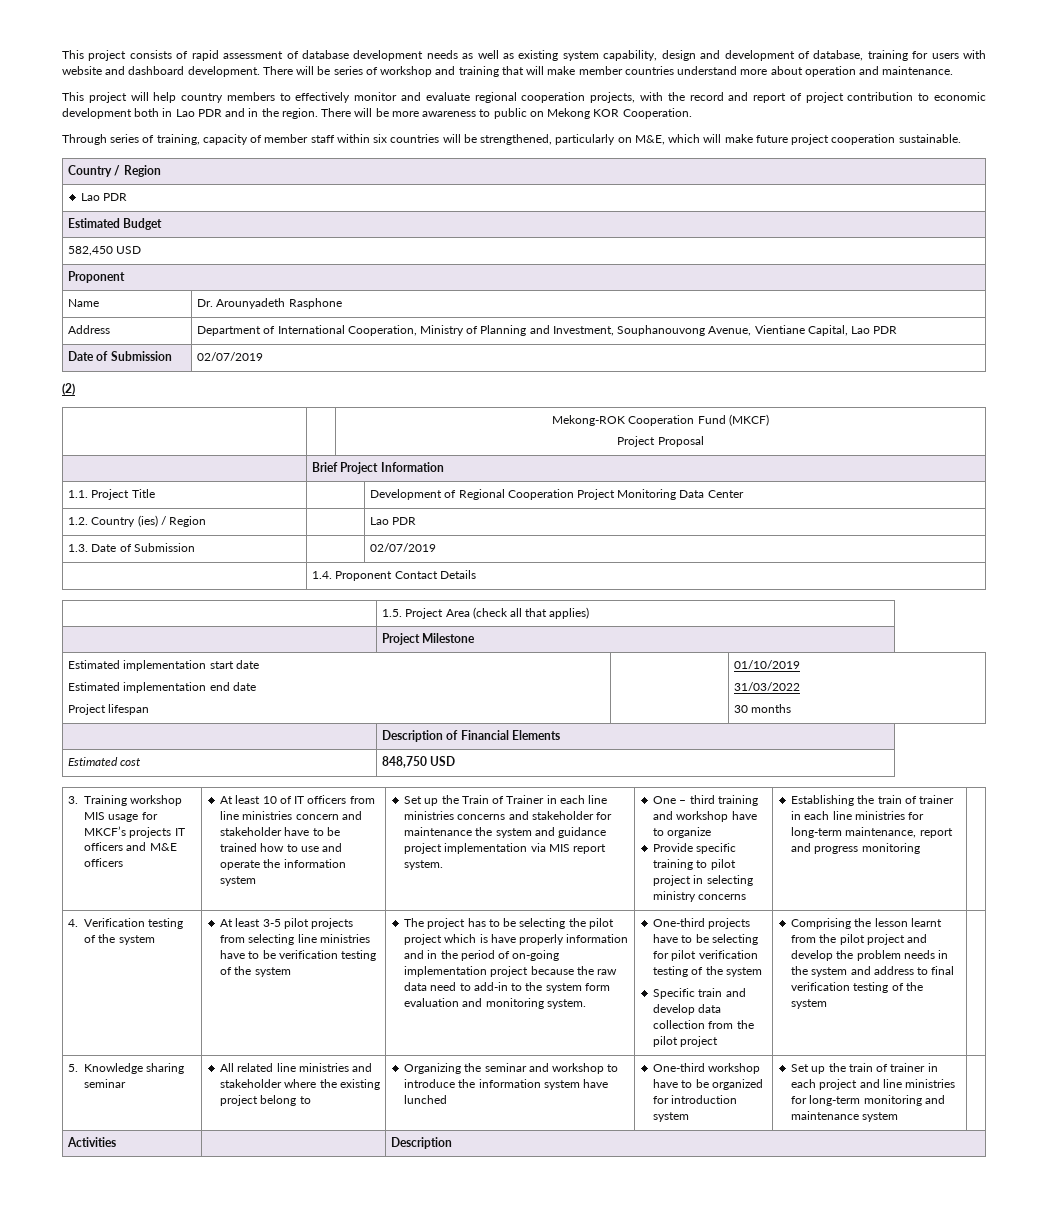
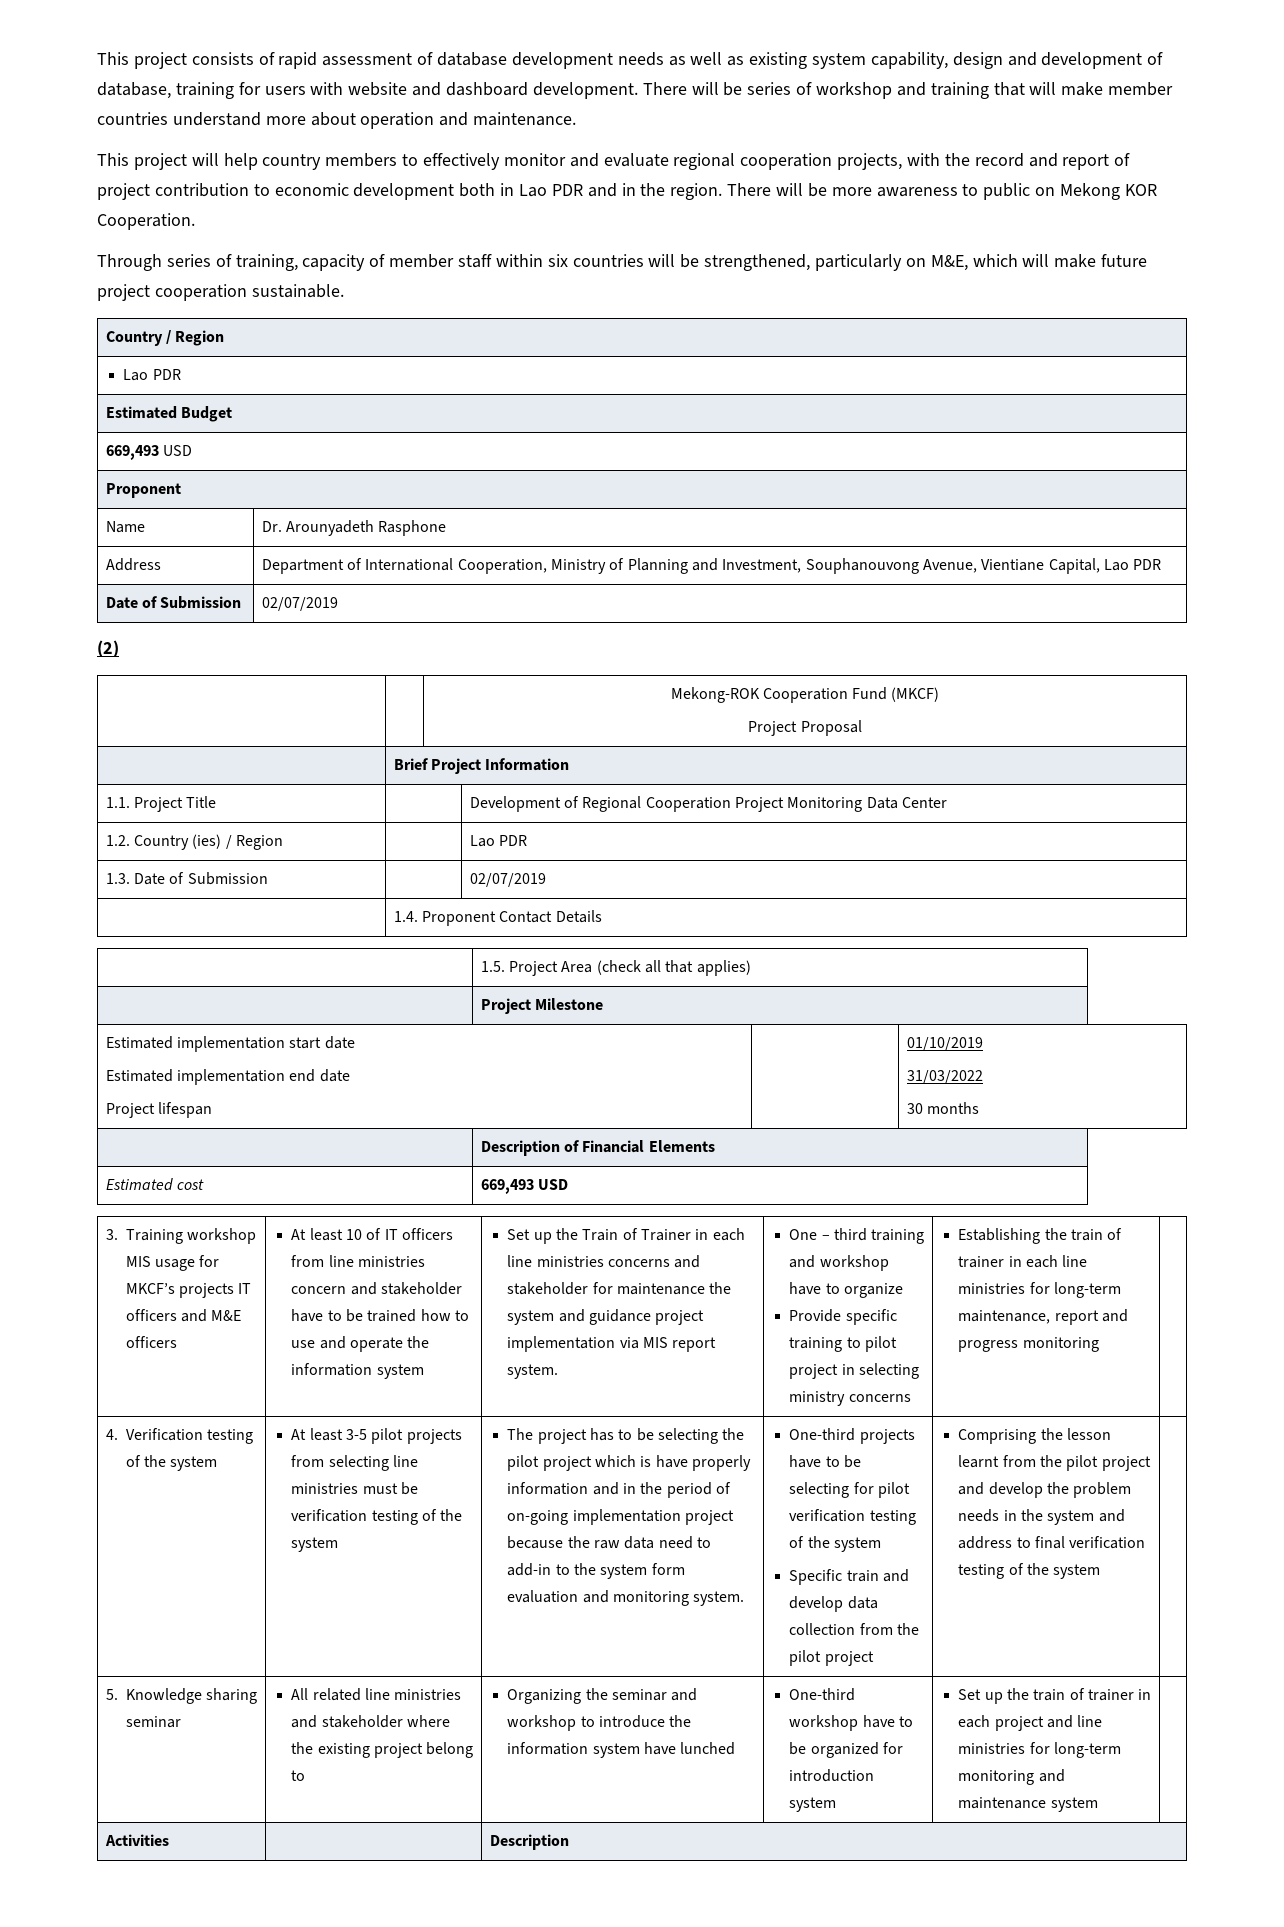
  Estimated Budget
- 582,450 USD
+ 669,493 USD
- Estimated cost | 848,750 USD
+ Estimated cost | 669,493 USD
- At least 3-5 pilot projects from selecting line ministries have to be verification testing of the system
+ At least 3-5 pilot projects from selecting line ministries must be verification testing of the system

